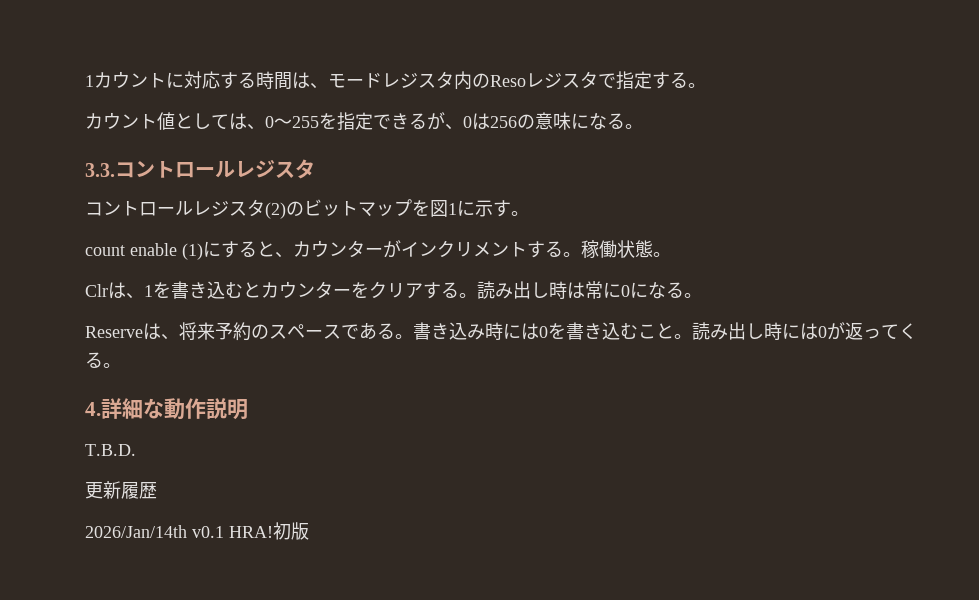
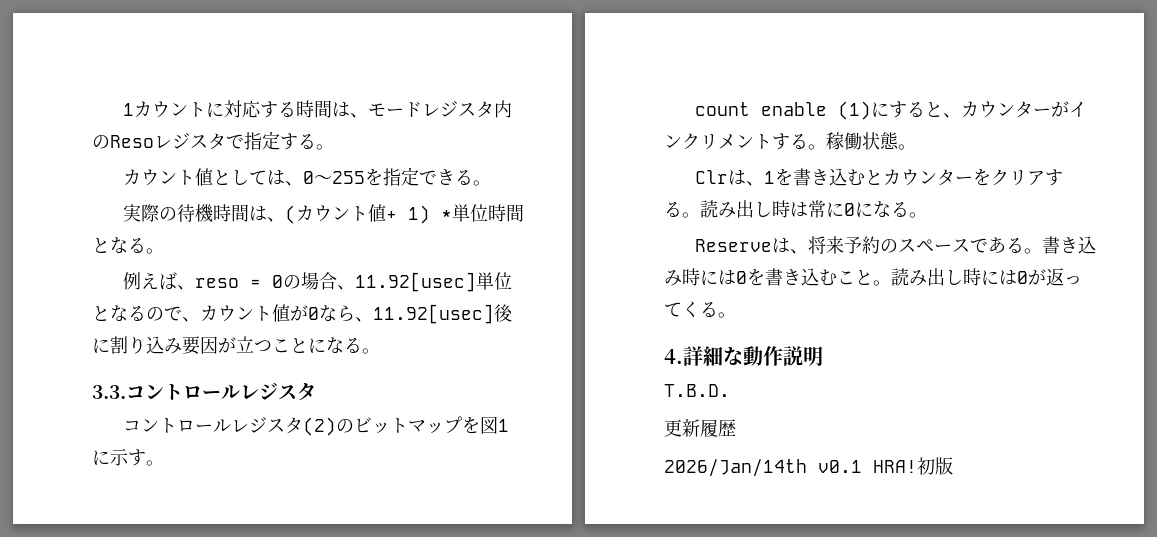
- カウント値としては、0～255を指定できるが、0は256の意味になる。
+ カウント値としては、0～255を指定できる。
+ 実際の待機時間は、(カウント値+ 1) *単位時間となる。
+ 例えば、reso = 0の場合、11.92[usec]単位となるので、カウント値が0なら、11.92[usec]後に割り込み要因が立つことになる。

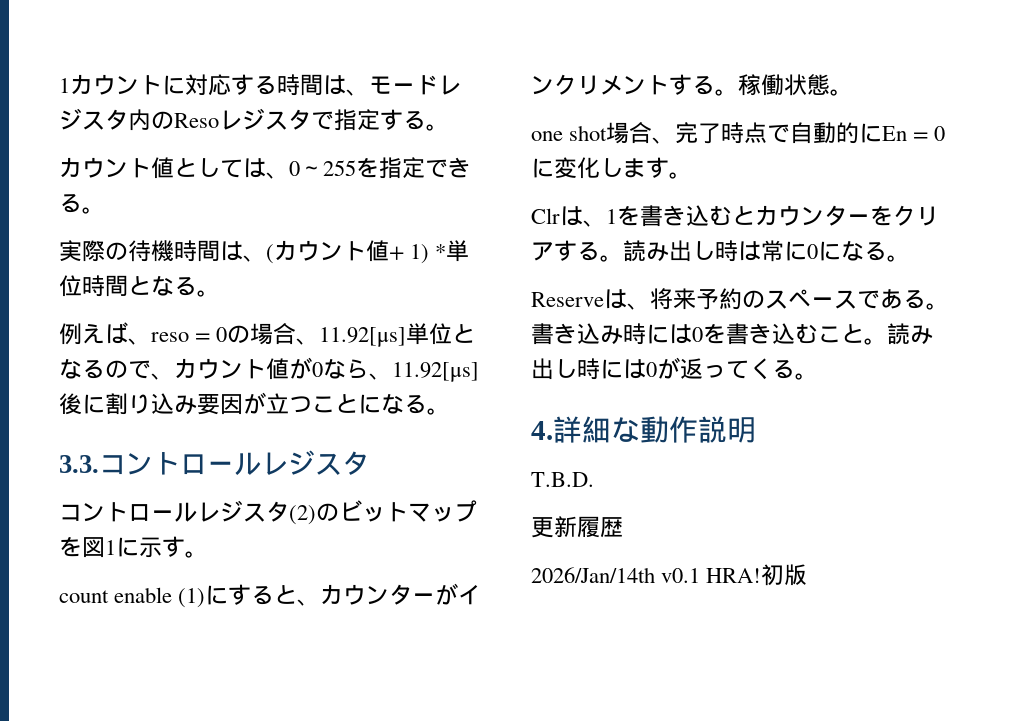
- 例えば、reso = 0の場合、11.92[usec]単位となるので、カウント値が0なら、11.92[usec]後に割り込み要因が立つことになる。
+ 例えば、reso = 0の場合、11.92[μs]単位となるので、カウント値が0なら、11.92[μs]後に割り込み要因が立つことになる。
+ one shot場合、完了時点で自動的にEn = 0に変化します。

